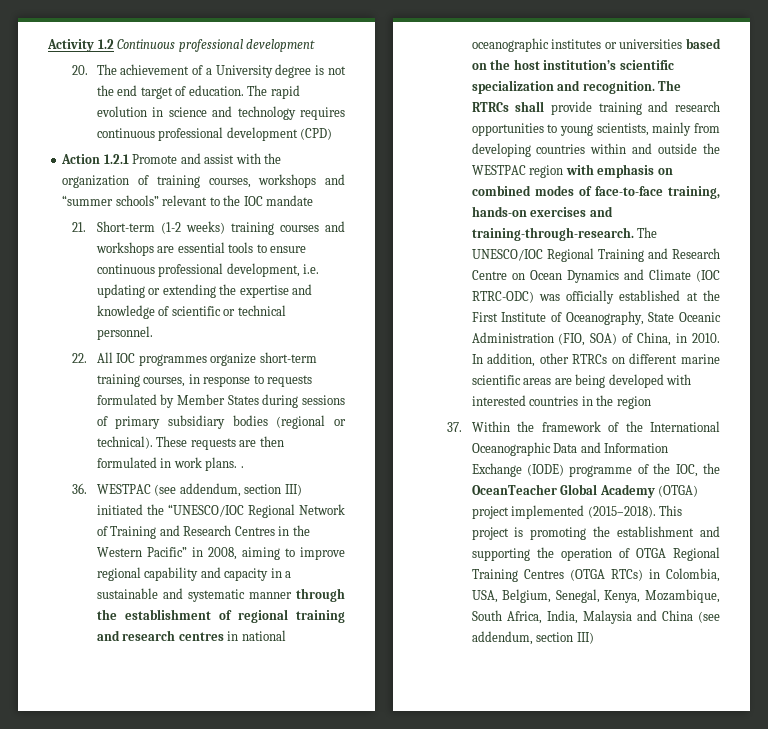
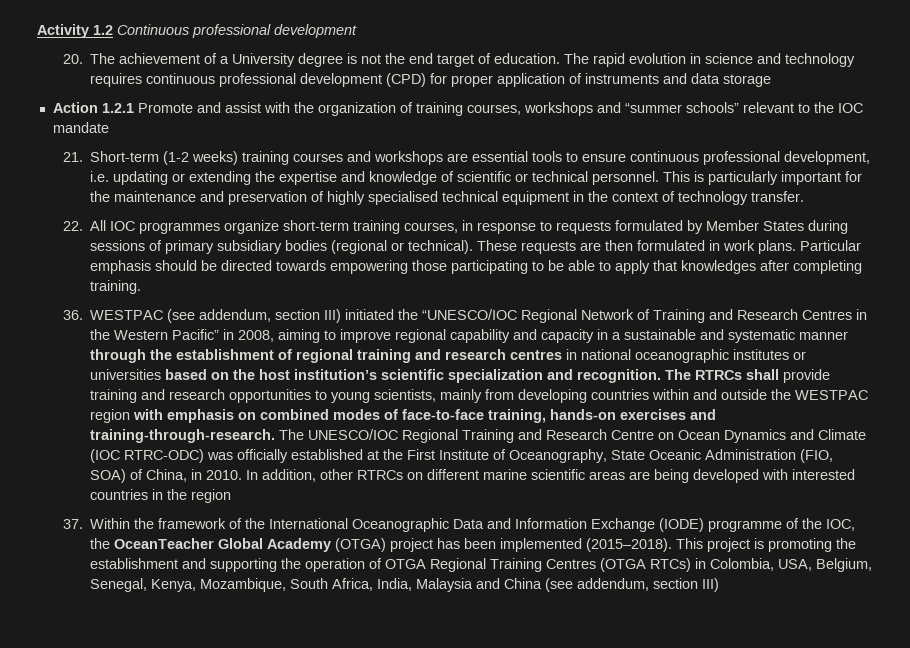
- The rapid evolution in science and technology requires continuous professional development (CPD)
+ The rapid evolution in science and technology requires continuous professional development (CPD) for proper application of instruments and data storage
+ This is particularly important for the maintenance and preservation of highly specialised technical equipment in the context of technology transfer.
- These requests are then formulated in work plans. .
+ These requests are then formulated in work plans. Particular emphasis should be directed towards empowering those participating to be able to apply that knowledges after completing training.
- 37. Within the framework of the International Oceanographic Data and Information Exchange (IODE) programme of the IOC, the OceanTeacher Global Academy (OTGA) project implemented (2015–2018).
+ 37. Within the framework of the International Oceanographic Data and Information Exchange (IODE) programme of the IOC, the OceanTeacher Global Academy (OTGA) project has been implemented (2015–2018).

